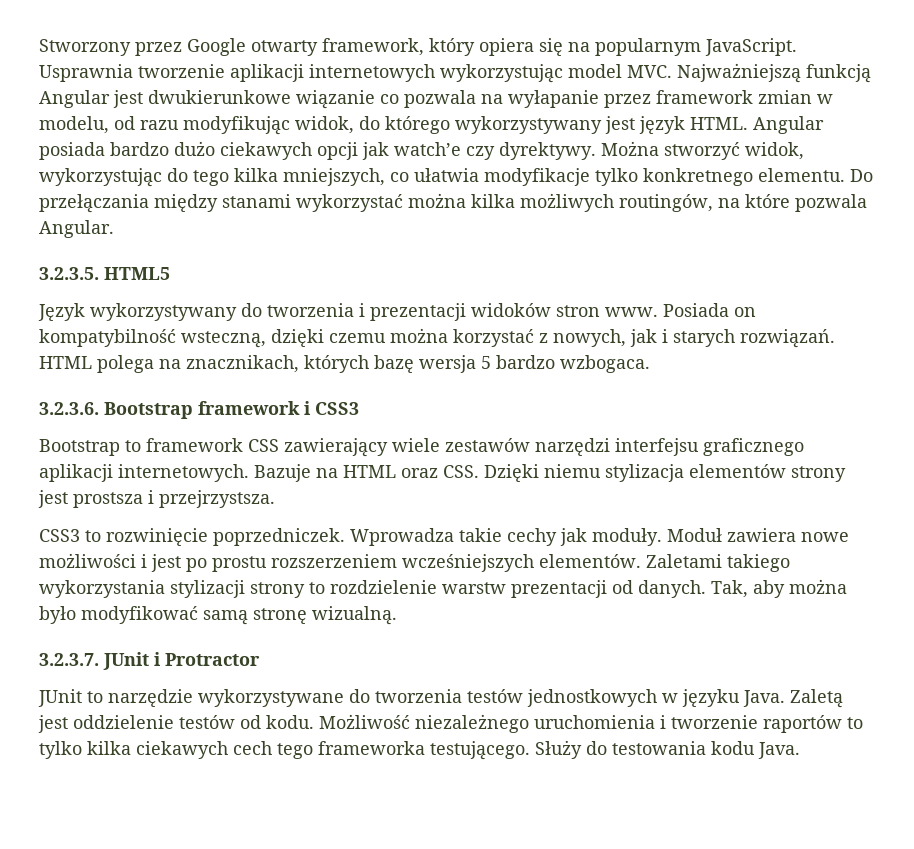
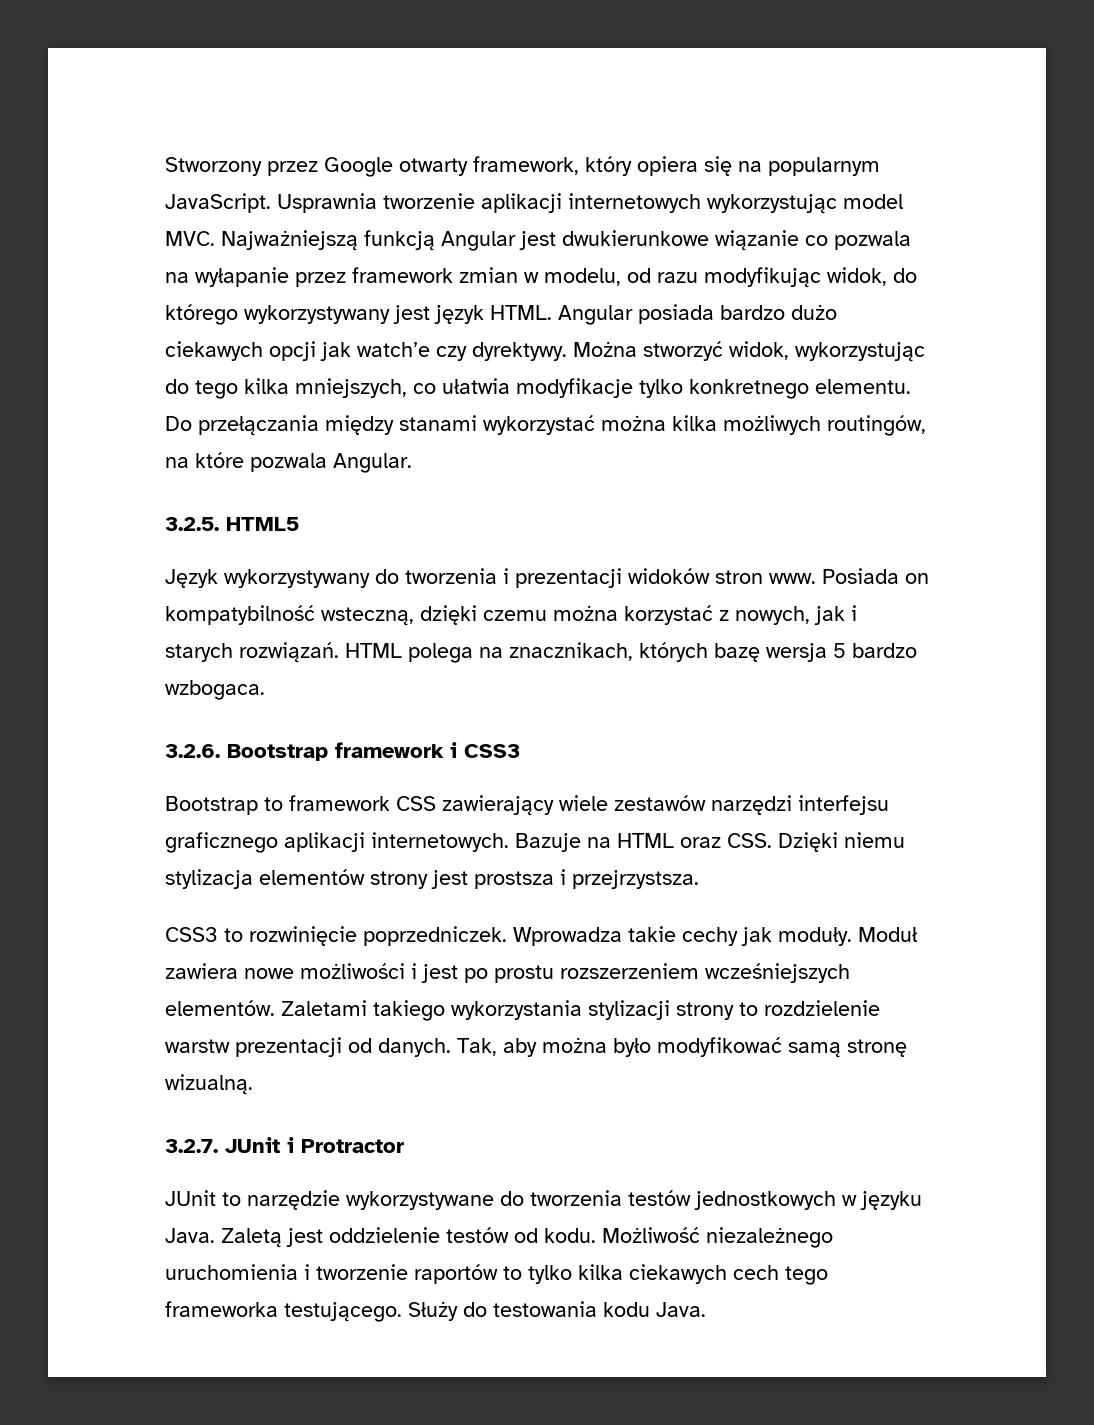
- 3.2.3.5. HTML5
+ 3.2.5. HTML5
- 3.2.3.6. Bootstrap framework i CSS3
+ 3.2.6. Bootstrap framework i CSS3
- 3.2.3.7. JUnit i Protractor
+ 3.2.7. JUnit i Protractor

